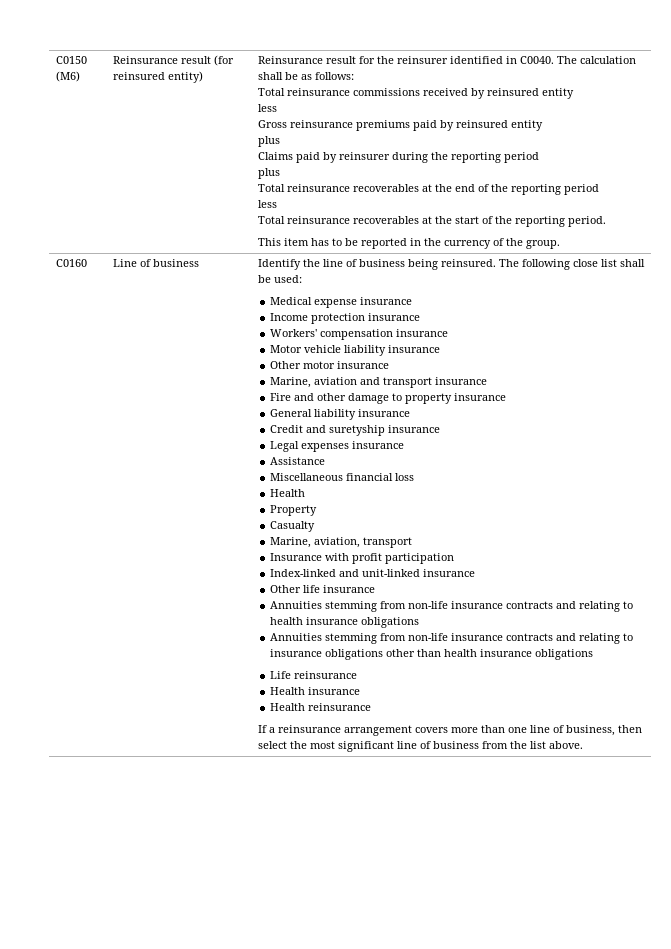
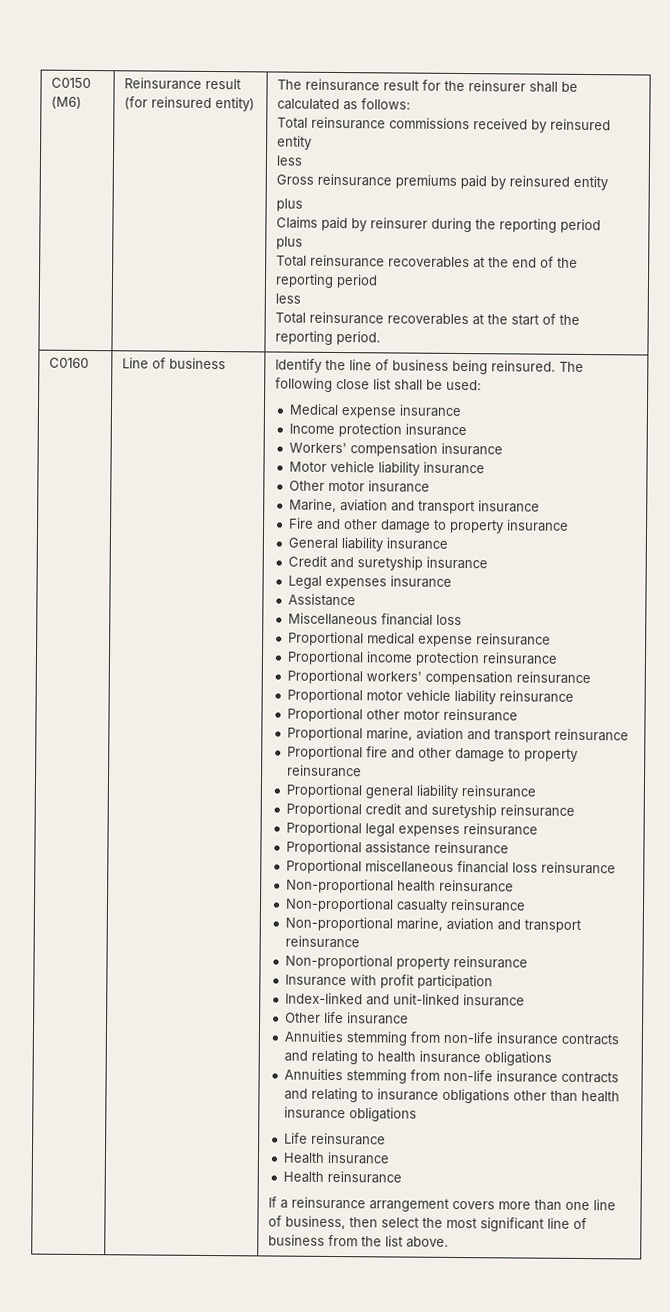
- Reinsurance result for the reinsurer identified in C0040. The calculation shall be as follows:
+ The reinsurance result for the reinsurer shall be calculated as follows:
- This item has to be reported in the currency of the group.
  Miscellaneous financial loss
- Health
- Property
- Casualty
- Marine, aviation, transport
+ Proportional medical expense reinsurance
+ Proportional income protection reinsurance
+ Proportional workers' compensation reinsurance
+ Proportional motor vehicle liability reinsurance
+ Proportional other motor reinsurance
+ Proportional marine, aviation and transport reinsurance
+ Proportional fire and other damage to property reinsurance
+ Proportional general liability reinsurance
+ Proportional credit and suretyship reinsurance
+ Proportional legal expenses reinsurance
+ Proportional assistance reinsurance
+ Proportional miscellaneous financial loss reinsurance
+ Non-proportional health reinsurance
+ Non-proportional casualty reinsurance
+ Non-proportional marine, aviation and transport reinsurance
+ Non-proportional property reinsurance

